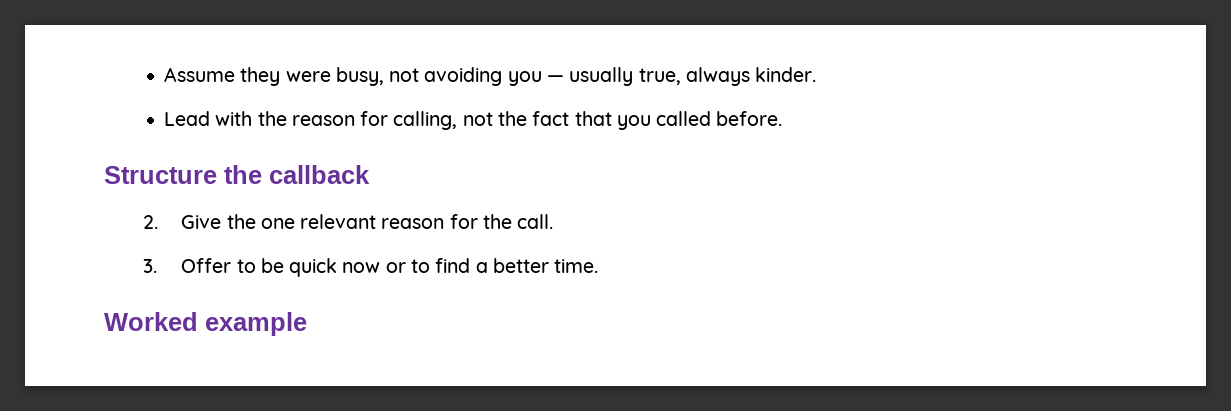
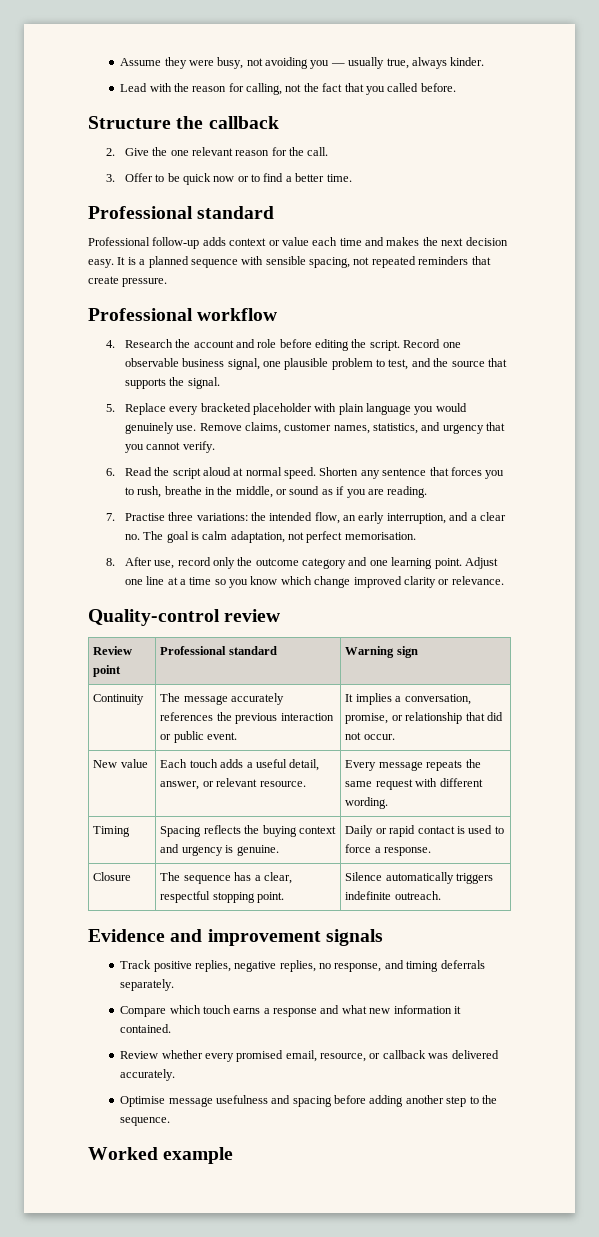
  3. Offer to be quick now or to find a better time.
+ Professional standard
+ Professional follow-up adds context or value each time and makes the next decision easy. It is a planned sequence with sensible spacing, not repeated reminders that create pressure.
+ Professional workflow
+ 4. Research the account and role before editing the script. Record one observable business signal, one plausible problem to test, and the source that supports the signal.
+ 5. Replace every bracketed placeholder with plain language you would genuinely use. Remove claims, customer names, statistics, and urgency that you cannot verify.
+ 6. Read the script aloud at normal speed. Shorten any sentence that forces you to rush, breathe in the middle, or sound as if you are reading.
+ 7. Practise three variations: the intended flow, an early interruption, and a clear no. The goal is calm adaptation, not perfect memorisation.
+ 8. After use, record only the outcome category and one learning point. Adjust one line at a time so you know which change improved clarity or relevance.
+ Quality-control review
+ Review point | Professional standard | Warning sign
+ Continuity | The message accurately references the previous interaction or public event. | It implies a conversation, promise, or relationship that did not occur.
+ New value | Each touch adds a useful detail, answer, or relevant resource. | Every message repeats the same request with different wording.
+ Timing | Spacing reflects the buying context and urgency is genuine. | Daily or rapid contact is used to force a response.
+ Closure | The sequence has a clear, respectful stopping point. | Silence automatically triggers indefinite outreach.
+ Evidence and improvement signals
+ Track positive replies, negative replies, no response, and timing deferrals separately.
+ Compare which touch earns a response and what new information it contained.
+ Review whether every promised email, resource, or callback was delivered accurately.
+ Optimise message usefulness and spacing before adding another step to the sequence.

